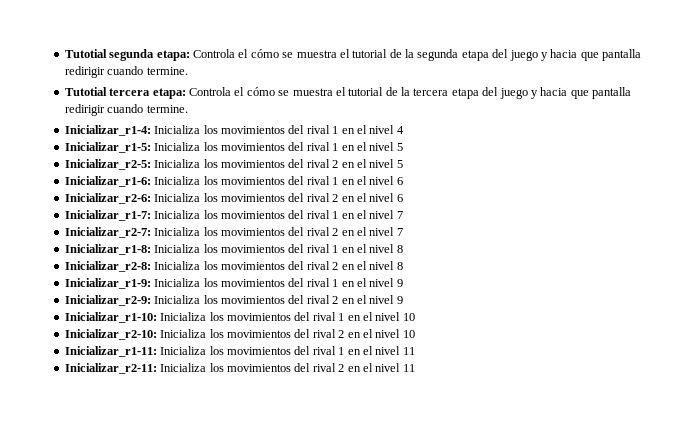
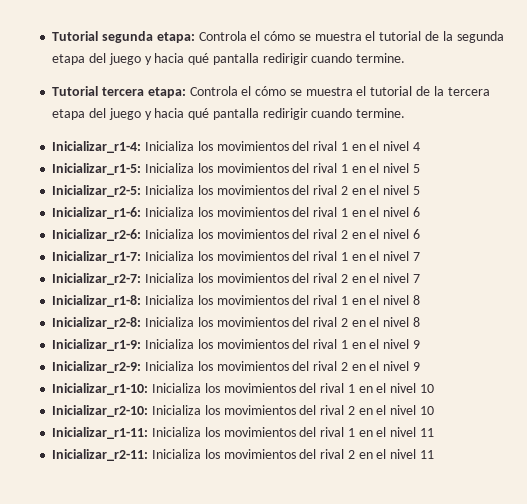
- Tutotial segunda etapa: Controla el cómo se muestra el tutorial de la segunda etapa del juego y hacia que pantalla redirigir cuando termine.
- Tutotial tercera etapa: Controla el cómo se muestra el tutorial de la tercera etapa del juego y hacia que pantalla redirigir cuando termine.
+ Tutorial segunda etapa: Controla el cómo se muestra el tutorial de la segunda etapa del juego y hacia qué pantalla redirigir cuando termine.
+ Tutorial tercera etapa: Controla el cómo se muestra el tutorial de la tercera etapa del juego y hacia qué pantalla redirigir cuando termine.

